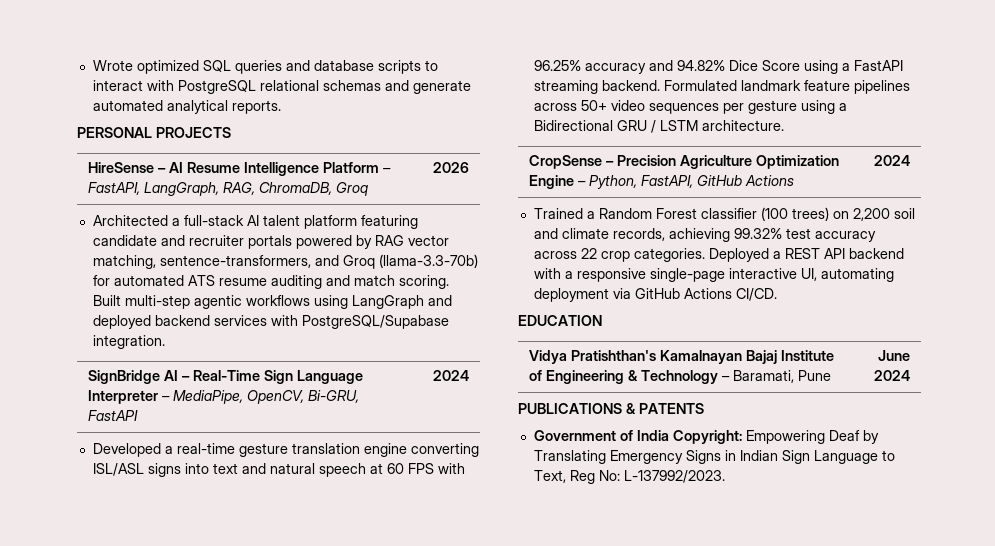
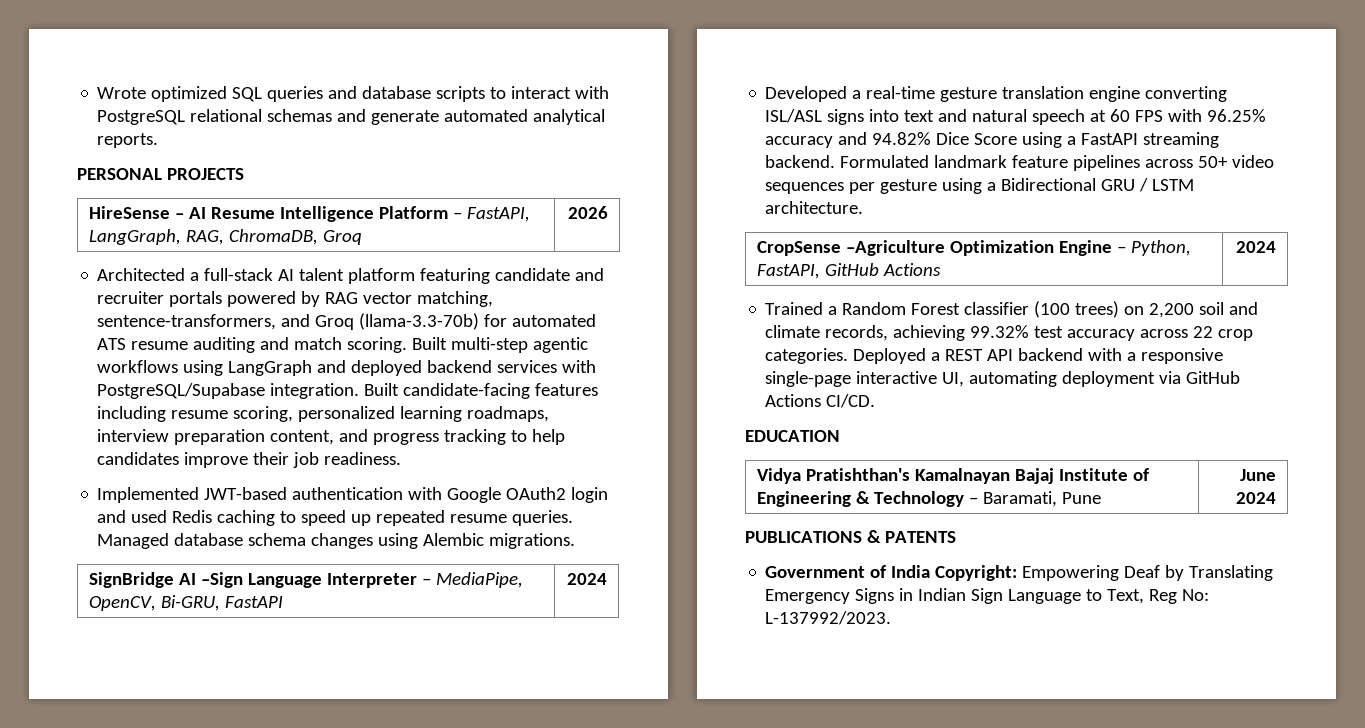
+ Built candidate-facing features including resume scoring, personalized learning roadmaps, interview preparation content, and progress tracking to help candidates improve their job readiness.
+ Implemented JWT-based authentication with Google OAuth2 login and used Redis caching to speed up repeated resume queries. Managed database schema changes using Alembic migrations.
- SignBridge AI – Real-Time Sign Language Interpreter – MediaPipe, OpenCV, Bi-GRU, FastAPI | 2024
+ SignBridge AI –Sign Language Interpreter – MediaPipe, OpenCV, Bi-GRU, FastAPI | 2024
- CropSense – Precision Agriculture Optimization Engine – Python, FastAPI, GitHub Actions | 2024
+ CropSense –Agriculture Optimization Engine – Python, FastAPI, GitHub Actions | 2024

